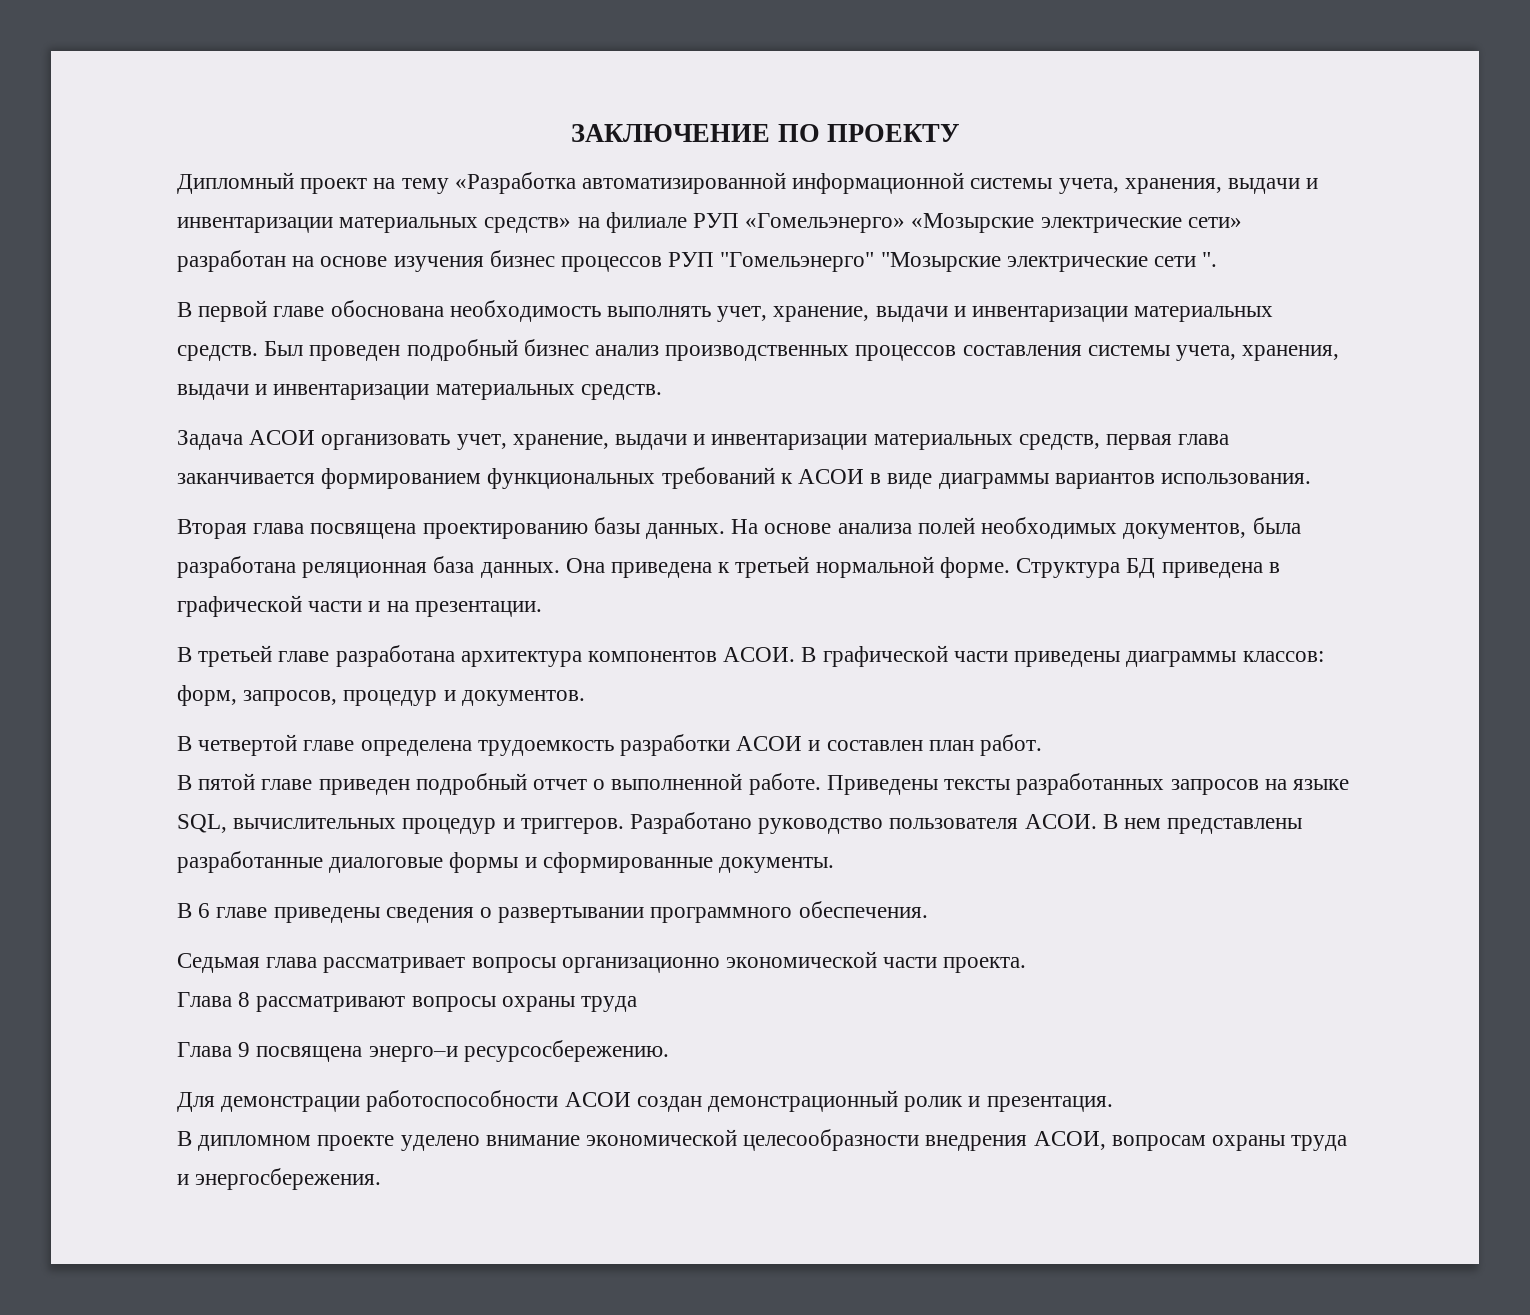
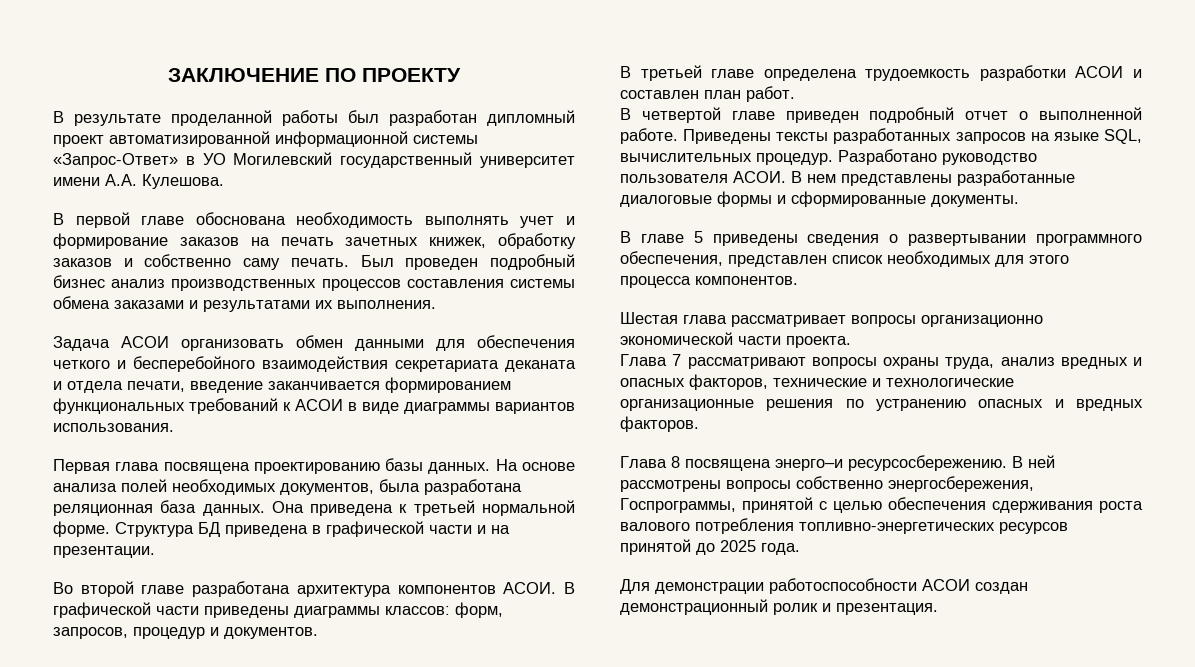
- Дипломный проект на тему «Разработка автоматизированной информационной системы учета, хранения, выдачи и инвентаризации материальных средств» на филиале РУП «Гомельэнерго» «Мозырские электрические сети» разработан на основе изучения бизнес процессов РУП "Гомельэнерго" "Мозырские электрические сети ".
+ В результате проделанной работы был разработан дипломный проект автоматизированной информационной системы «Запрос-Ответ» в УО Могилевский государственный университет имени А.А. Кулешова.
- В первой главе обоснована необходимость выполнять учет, хранение, выдачи и инвентаризации материальных средств.
+ В первой главе обоснована необходимость выполнять учет и формирование заказов на печать зачетных книжек, обработку заказов и собственно саму печать.
- Был проведен подробный бизнес анализ производственных процессов составления системы учета, хранения, выдачи и инвентаризации материальных средств.
- Задача АСОИ организовать учет, хранение, выдачи и инвентаризации материальных средств, первая глава заканчивается формированием функциональных требований к АСОИ в виде диаграммы вариантов использования.
+ Был проведен подробный бизнес анализ производственных процессов составления системы обмена заказами и результатами их выполнения.
+ Задача АСОИ организовать обмен данными для обеспечения четкого и бесперебойного взаимодействия секретариата деканата и отдела печати, введение заканчивается формированием функциональных требований к АСОИ в виде диаграммы вариантов использования.
- Вторая глава посвящена проектированию базы данных.
+ Первая глава посвящена проектированию базы данных.
- В третьей главе разработана архитектура компонентов АСОИ.
+ Во второй главе разработана архитектура компонентов АСОИ.
- В четвертой главе определена трудоемкость разработки АСОИ и составлен план работ.
+ В третьей главе определена трудоемкость разработки АСОИ и составлен план работ.
- В пятой главе приведен подробный отчет о выполненной работе.
+ В четвертой главе приведен подробный отчет о выполненной работе.
- Приведены тексты разработанных запросов на языке SQL, вычислительных процедур и триггеров.
+ Приведены тексты разработанных запросов на языке SQL, вычислительных процедур.
- В 6 главе приведены сведения о развертывании программного обеспечения.
- Седьмая глава рассматривает вопросы организационно экономической части проекта.
+ В главе 5 приведены сведения о развертывании программного обеспечения, представлен список необходимых для этого процесса компонентов.
+ Шестая глава рассматривает вопросы организационно экономической части проекта.
- Глава 8 рассматривают вопросы охраны труда
- Глава 9 посвящена энерго–и ресурсосбережению.
+ Глава 7 рассматривают вопросы охраны труда, анализ вредных и опасных факторов, технические и технологические организационные решения по устранению опасных и вредных факторов.
+ Глава 8 посвящена энерго–и ресурсосбережению. В ней рассмотрены вопросы собственно энергосбережения, Госпрограммы, принятой с целью обеспечения сдерживания роста валового потребления топливно-энергетических ресурсов принятой до 2025 года.
- В дипломном проекте уделено внимание экономической целесообразности внедрения АСОИ, вопросам охраны труда и энергосбережения.

